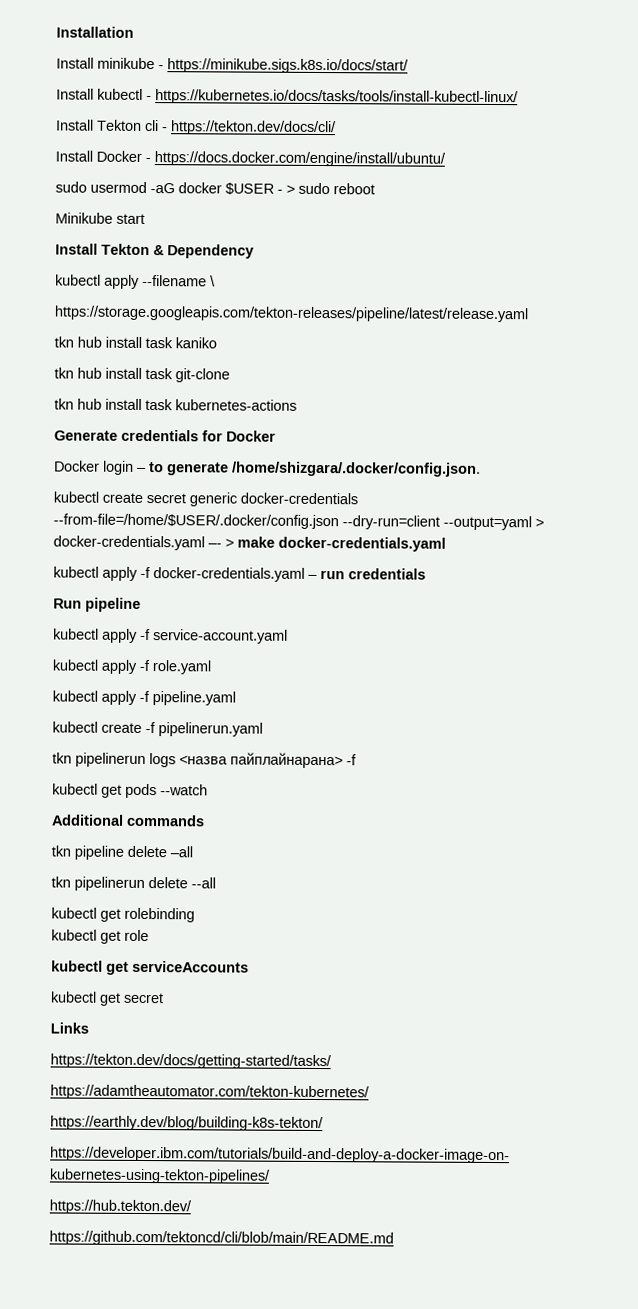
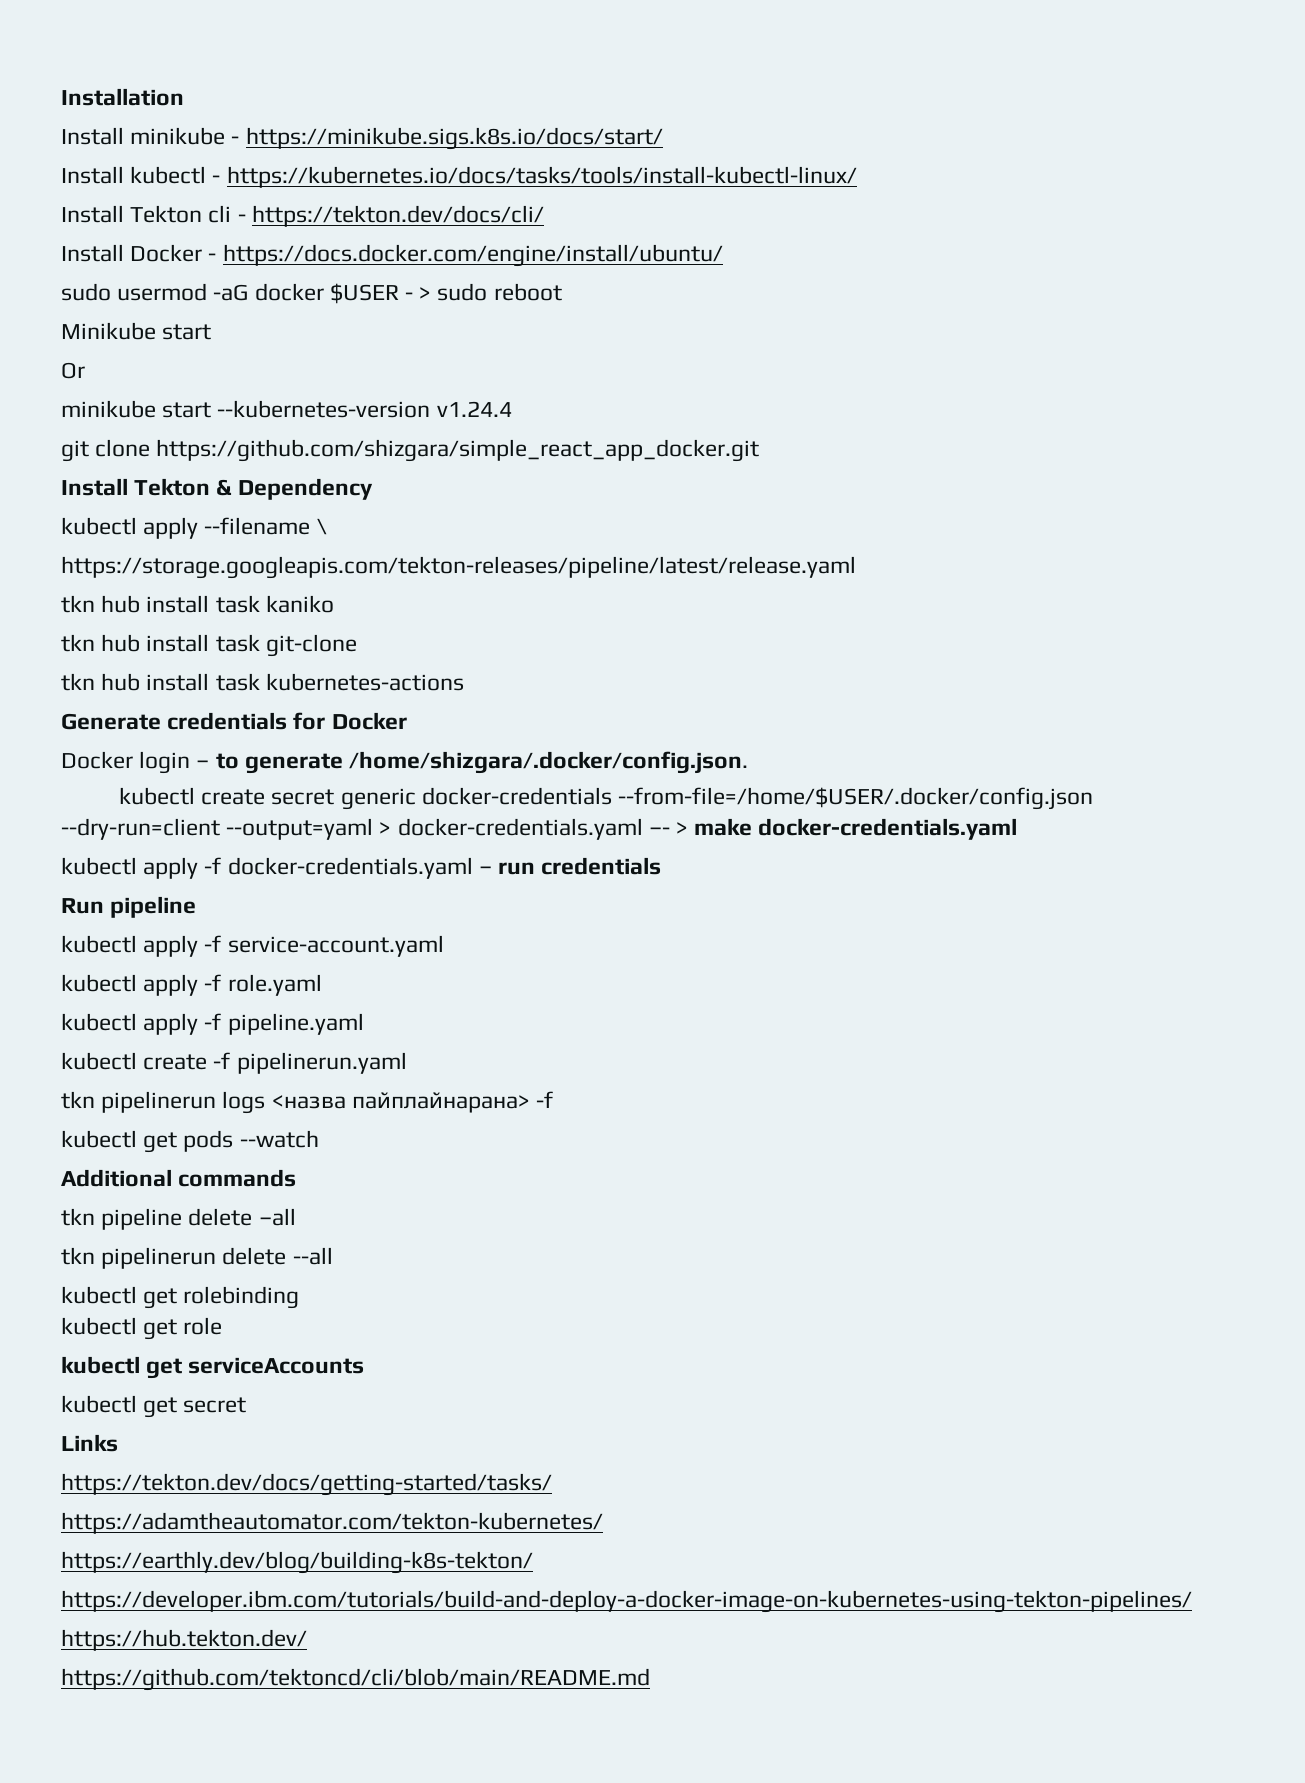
+ Or
+ minikube start --kubernetes-version v1.24.4
+ git clone https://github.com/shizgara/simple_react_app_docker.git

